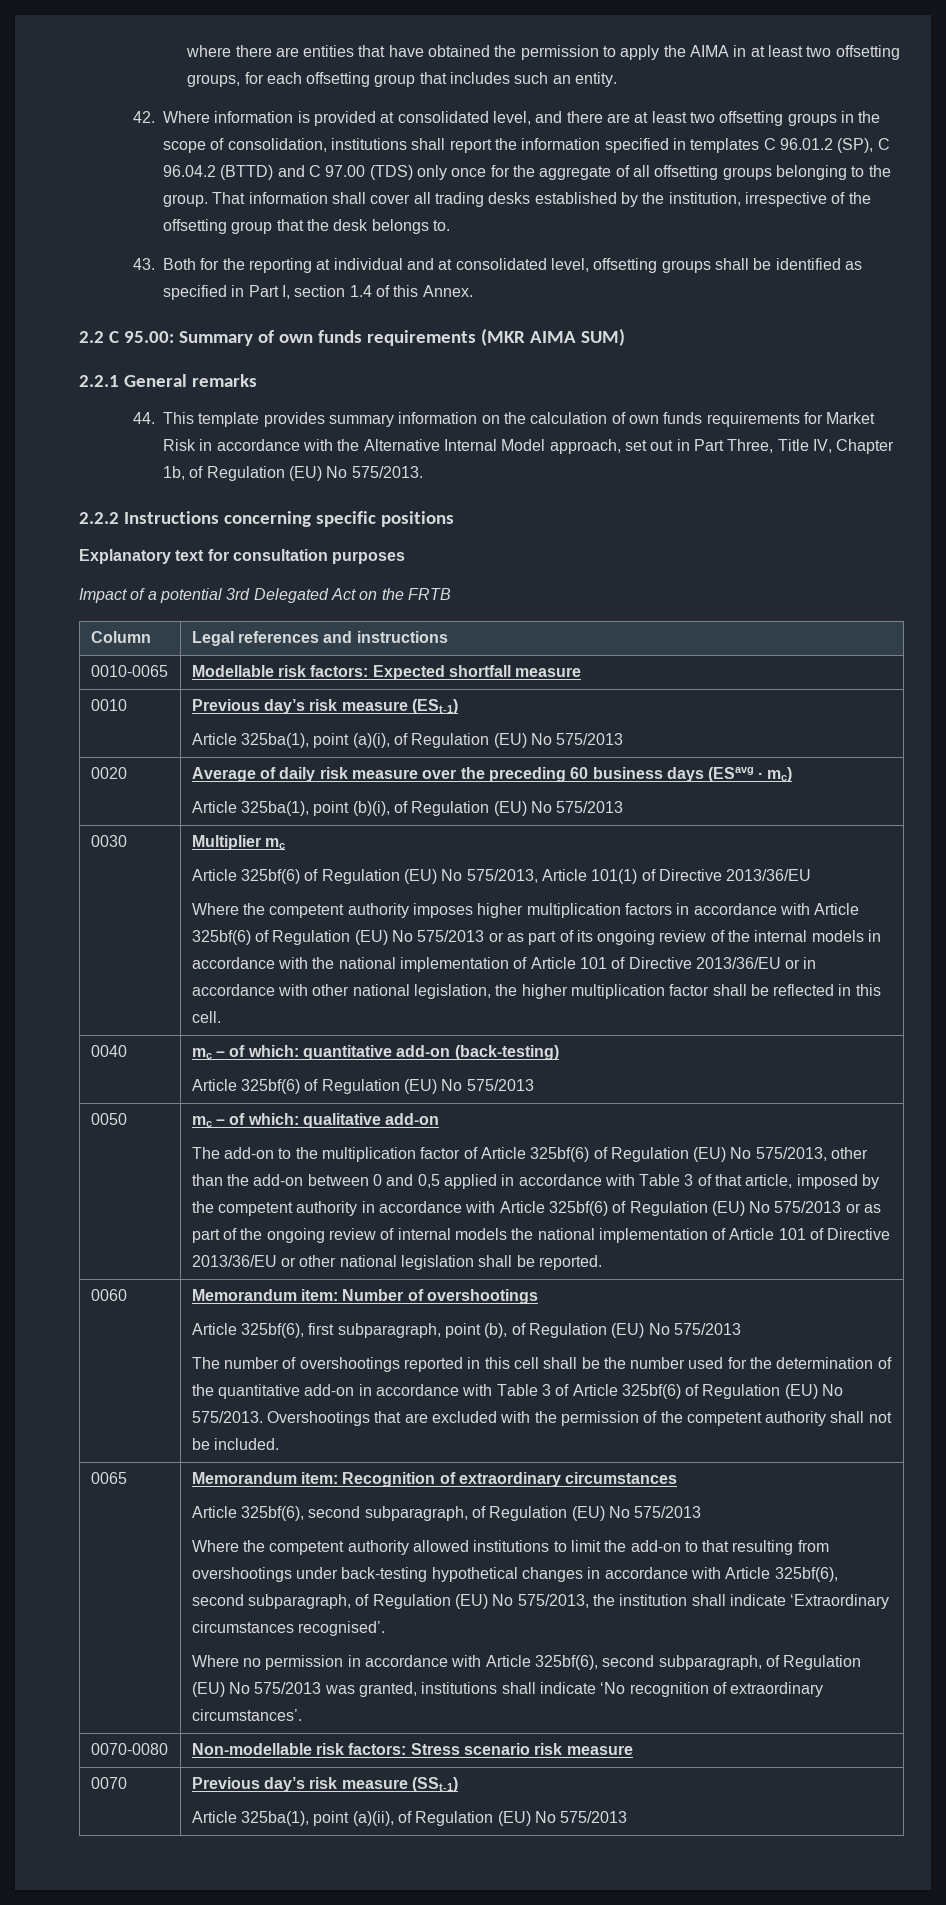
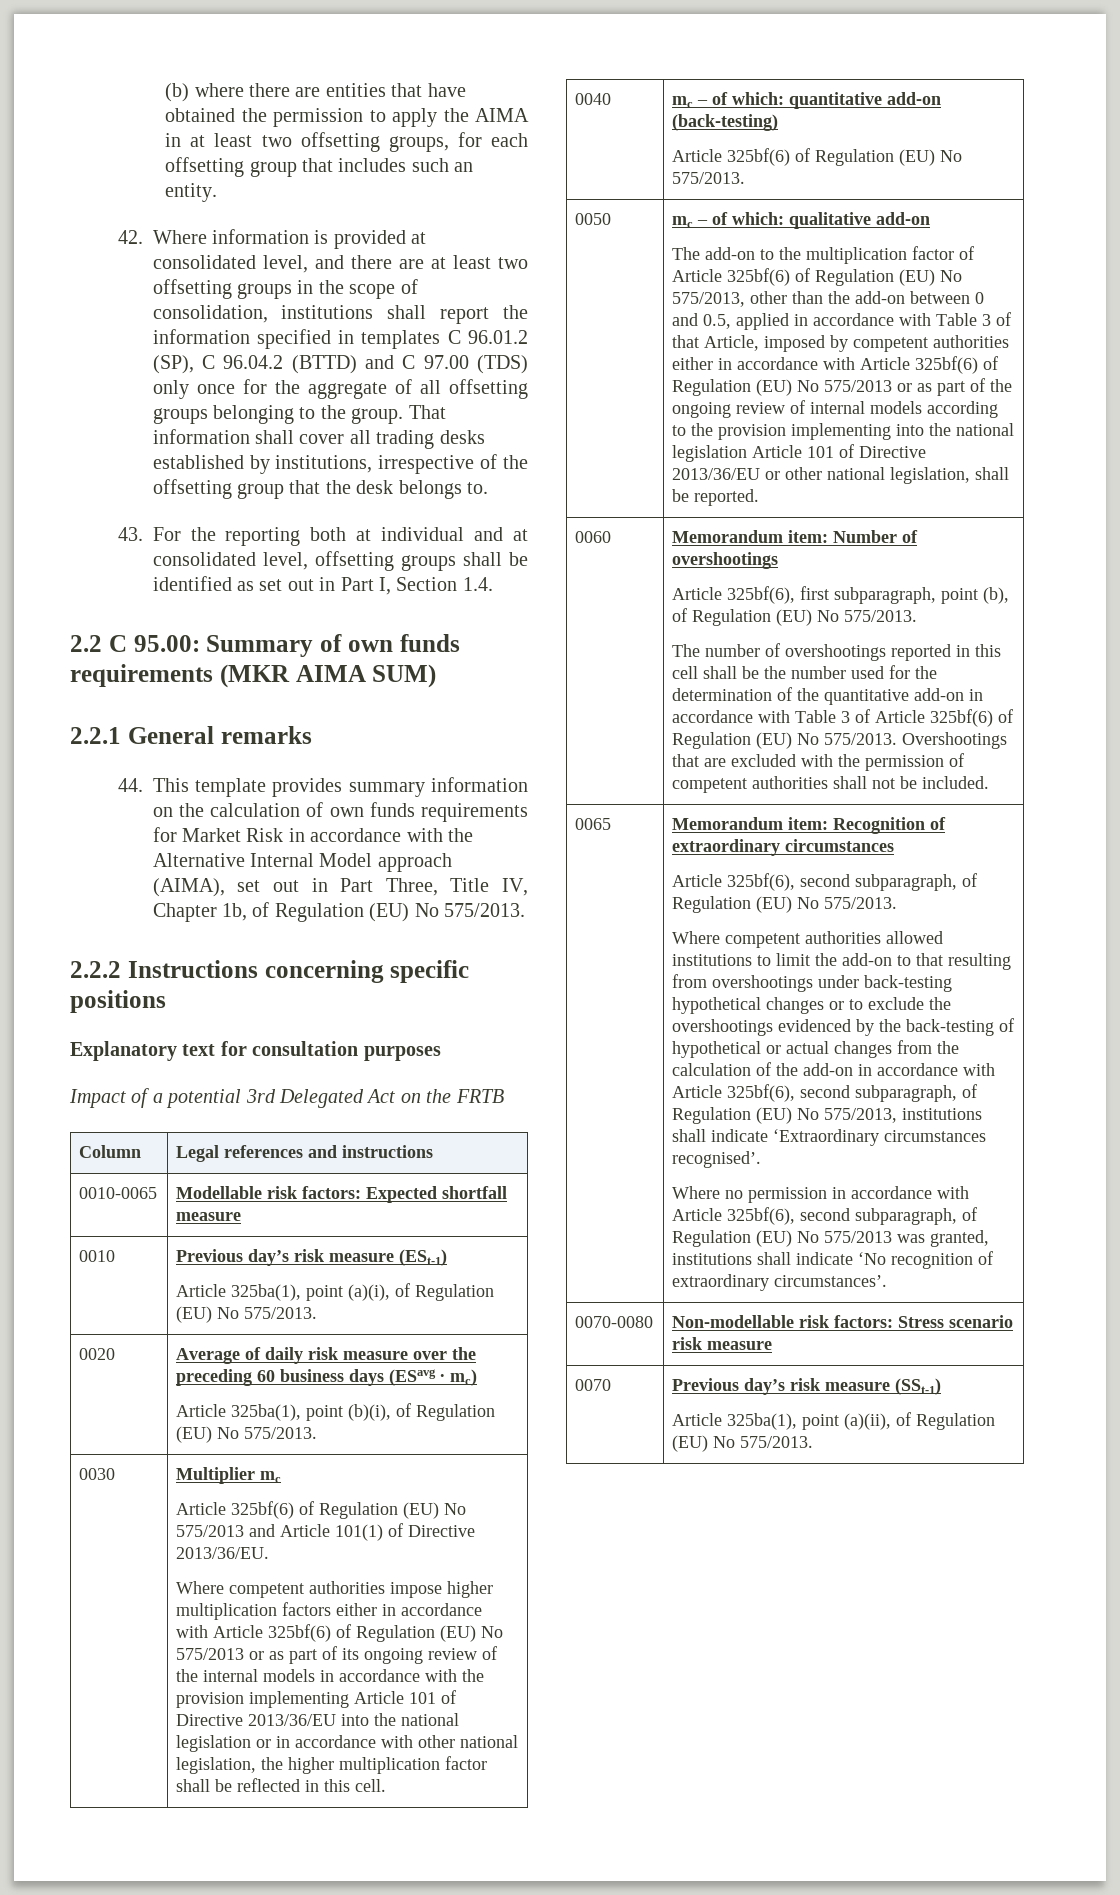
- where there are entities that have obtained the permission to apply the AIMA in at least two offsetting groups, for each offsetting group that includes such an entity.
+ (b) where there are entities that have obtained the permission to apply the AIMA in at least two offsetting groups, for each offsetting group that includes such an entity.
- That information shall cover all trading desks established by the institution, irrespective of the offsetting group that the desk belongs to.
+ That information shall cover all trading desks established by institutions, irrespective of the offsetting group that the desk belongs to.
- 43. Both for the reporting at individual and at consolidated level, offsetting groups shall be identified as specified in Part I, section 1.4 of this Annex.
+ 43. For the reporting both at individual and at consolidated level, offsetting groups shall be identified as set out in Part I, Section 1.4.
- 44. This template provides summary information on the calculation of own funds requirements for Market Risk in accordance with the Alternative Internal Model approach, set out in Part Three, Title IV, Chapter 1b, of Regulation (EU) No 575/2013.
+ 44. This template provides summary information on the calculation of own funds requirements for Market Risk in accordance with the Alternative Internal Model approach (AIMA), set out in Part Three, Title IV, Chapter 1b, of Regulation (EU) No 575/2013.
  0010 | Previous day’s risk measure (ESt-1)
- Article 325ba(1), point (a)(i), of Regulation (EU) No 575/2013
+ Article 325ba(1), point (a)(i), of Regulation (EU) No 575/2013.
  0020 | Average of daily risk measure over the preceding 60 business days (ESavg ∙ mc)
- Article 325ba(1), point (b)(i), of Regulation (EU) No 575/2013
+ Article 325ba(1), point (b)(i), of Regulation (EU) No 575/2013.
- Article 325bf(6) of Regulation (EU) No 575/2013, Article 101(1) of Directive 2013/36/EU
- Where the competent authority imposes higher multiplication factors in accordance with Article 325bf(6) of Regulation (EU) No 575/2013 or as part of its ongoing review of the internal models in accordance with the national implementation of Article 101 of Directive 2013/36/EU or in accordance with other national legislation, the higher multiplication factor shall be reflected in this cell.
+ Article 325bf(6) of Regulation (EU) No 575/2013 and Article 101(1) of Directive 2013/36/EU.
+ Where competent authorities impose higher multiplication factors either in accordance with Article 325bf(6) of Regulation (EU) No 575/2013 or as part of its ongoing review of the internal models in accordance with the provision implementing Article 101 of Directive 2013/36/EU into the national legislation or in accordance with other national legislation, the higher multiplication factor shall be reflected in this cell.
  0040 | mc – of which: quantitative add-on (back-testing)
- Article 325bf(6) of Regulation (EU) No 575/2013
+ Article 325bf(6) of Regulation (EU) No 575/2013.
- The add-on to the multiplication factor of Article 325bf(6) of Regulation (EU) No 575/2013, other than the add-on between 0 and 0,5 applied in accordance with Table 3 of that article, imposed by the competent authority in accordance with Article 325bf(6) of Regulation (EU) No 575/2013 or as part of the ongoing review of internal models the national implementation of Article 101 of Directive 2013/36/EU or other national legislation shall be reported.
+ The add-on to the multiplication factor of Article 325bf(6) of Regulation (EU) No 575/2013, other than the add-on between 0 and 0.5, applied in accordance with Table 3 of that Article, imposed by competent authorities either in accordance with Article 325bf(6) of Regulation (EU) No 575/2013 or as part of the ongoing review of internal models according to the provision implementing into the national legislation Article 101 of Directive 2013/36/EU or other national legislation, shall be reported.
- Article 325bf(6), first subparagraph, point (b), of Regulation (EU) No 575/2013
+ Article 325bf(6), first subparagraph, point (b), of Regulation (EU) No 575/2013.
- Overshootings that are excluded with the permission of the competent authority shall not be included.
+ Overshootings that are excluded with the permission of competent authorities shall not be included.
  Memorandum item: Recognition of extraordinary circumstances
- Article 325bf(6), second subparagraph, of Regulation (EU) No 575/2013
- Where the competent authority allowed institutions to limit the add-on to that resulting from overshootings under back-testing hypothetical changes in accordance with Article 325bf(6), second subparagraph, of Regulation (EU) No 575/2013, the institution shall indicate ‘Extraordinary circumstances recognised’.
+ Article 325bf(6), second subparagraph, of Regulation (EU) No 575/2013.
+ Where competent authorities allowed institutions to limit the add-on to that resulting from overshootings under back-testing hypothetical changes or to exclude the overshootings evidenced by the back-testing of hypothetical or actual changes from the calculation of the add-on in accordance with Article 325bf(6), second subparagraph, of Regulation (EU) No 575/2013, institutions shall indicate ‘Extraordinary circumstances recognised’.
  0070 | Previous day’s risk measure (SSt-1)
- Article 325ba(1), point (a)(ii), of Regulation (EU) No 575/2013
+ Article 325ba(1), point (a)(ii), of Regulation (EU) No 575/2013.

